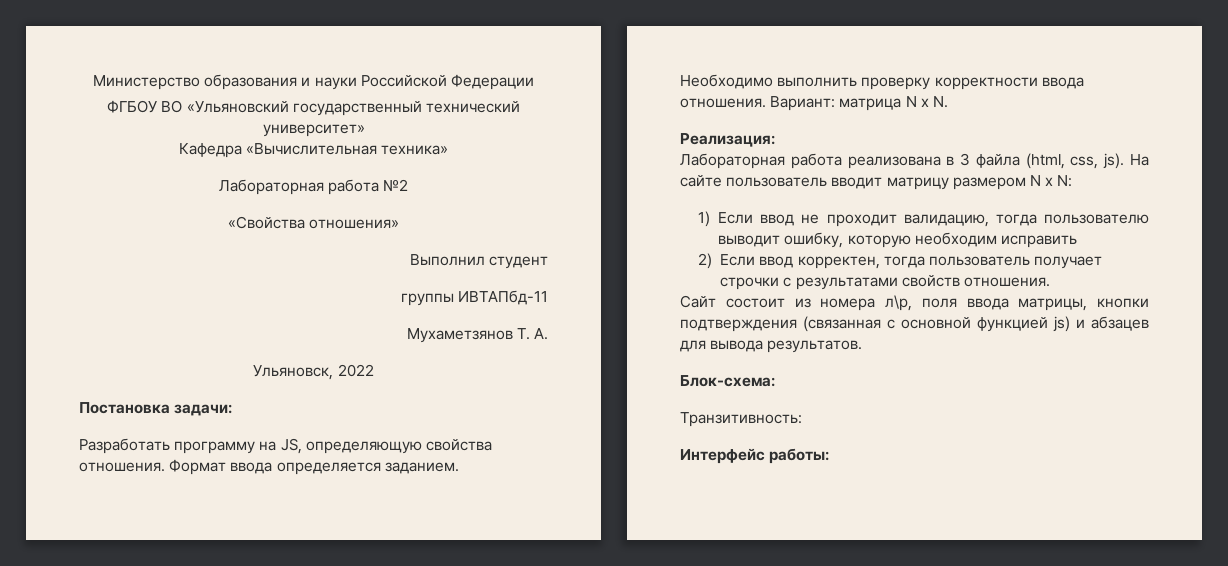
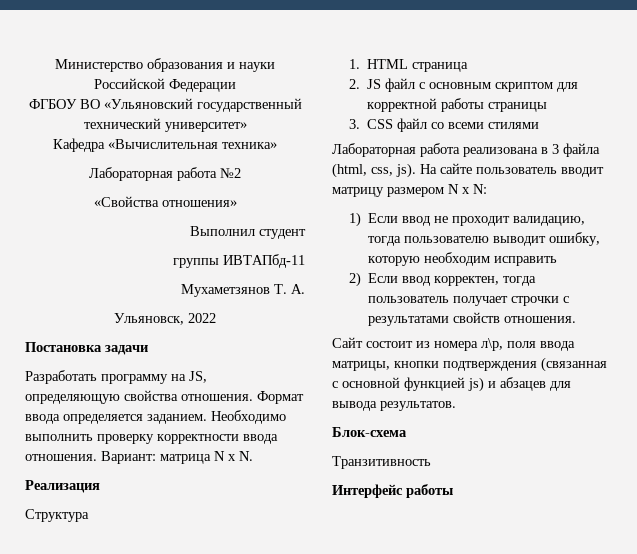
- Постановка задачи:
+ Постановка задачи
- Реализация:
+ Реализация
+ Структура
+ 1. HTML страница
+ 2. JS файл с основным скриптом для корректной работы страницы
+ 3. CSS файл со всеми стилями
- Блок-схема:
- Транзитивность:
+ Блок-схема
+ Транзитивность
- Интерфейс работы:
+ Интерфейс работы

